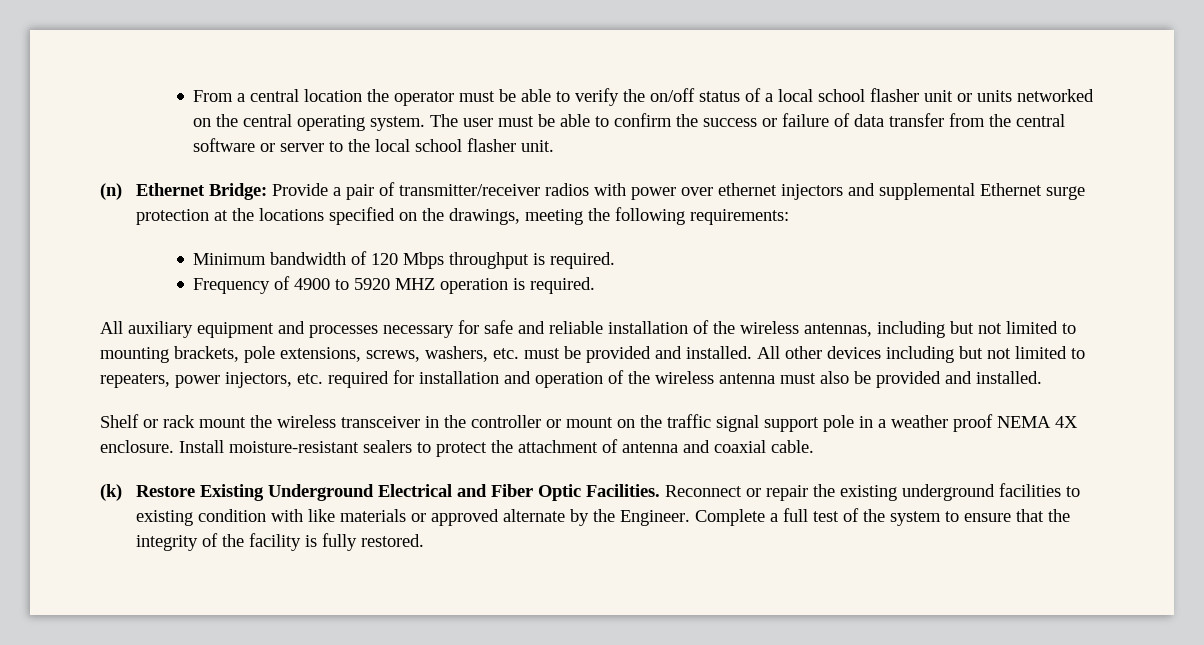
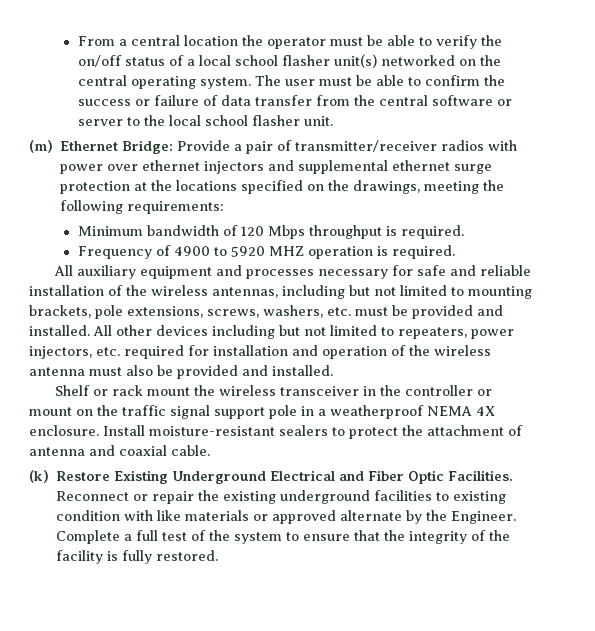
- From a central location the operator must be able to verify the on/off status of a local school flasher unit or units networked on the central operating system.
+ From a central location the operator must be able to verify the on/off status of a local school flasher unit(s) networked on the central operating system.
- (n) Ethernet Bridge: Provide a pair of transmitter/receiver radios with power over ethernet injectors and supplemental Ethernet surge protection at the locations specified on the drawings, meeting the following requirements:
+ (m) Ethernet Bridge: Provide a pair of transmitter/receiver radios with power over ethernet injectors and supplemental ethernet surge protection at the locations specified on the drawings, meeting the following requirements:
- Shelf or rack mount the wireless transceiver in the controller or mount on the traffic signal support pole in a weather proof NEMA 4X enclosure.
+ Shelf or rack mount the wireless transceiver in the controller or mount on the traffic signal support pole in a weatherproof NEMA 4X enclosure.

